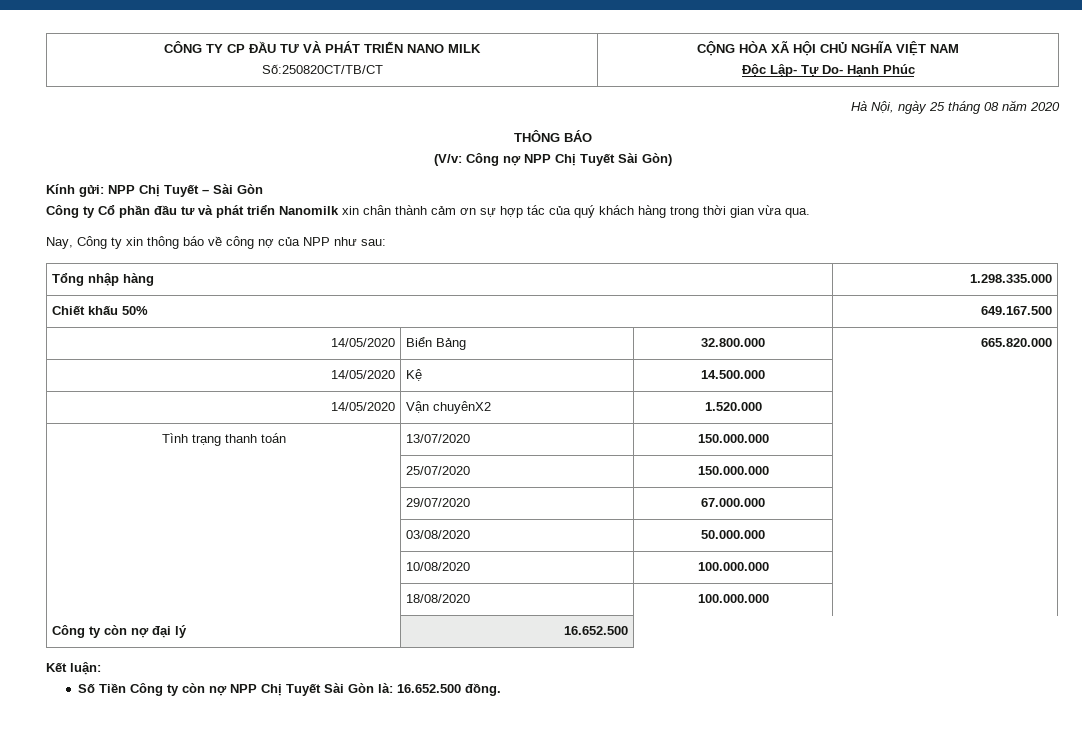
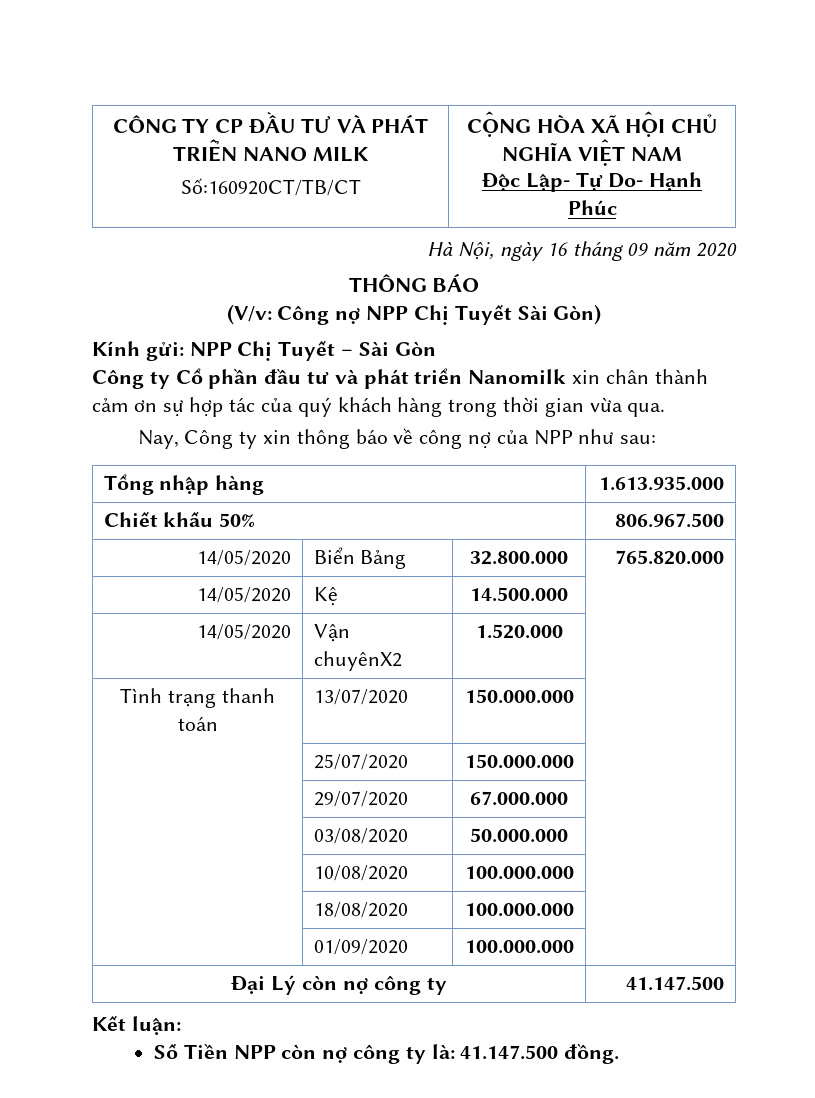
  CÔNG TY CP ĐẦU TƯ VÀ PHÁT TRIỂN NANO MILK
- Số:250820CT/TB/CT | CỘNG HÒA XÃ HỘI CHỦ NGHĨA VIỆT NAM
+ Số:160920CT/TB/CT | CỘNG HÒA XÃ HỘI CHỦ NGHĨA VIỆT NAM
- Hà Nội, ngày 25 tháng 08 năm 2020
+ Hà Nội, ngày 16 tháng 09 năm 2020
- Tổng nhập hàng | 1.298.335.000
+ Tổng nhập hàng | 1.613.935.000
- Chiết khấu 50% | 649.167.500
+ Chiết khấu 50% | 806.967.500
- 14/05/2020 | Biển Bảng | 32.800.000 | 665.820.000
+ 14/05/2020 | Biển Bảng | 32.800.000 | 765.820.000
- Công ty còn nợ đại lý | 16.652.500
+ | 01/09/2020 | 100.000.000 |
+ Đại Lý còn nợ công ty | 41.147.500
  Kết luận:
- Số Tiền Công ty còn nợ NPP Chị Tuyết Sài Gòn là: 16.652.500 đồng.
+ Số Tiền NPP còn nợ công ty là: 41.147.500 đồng.

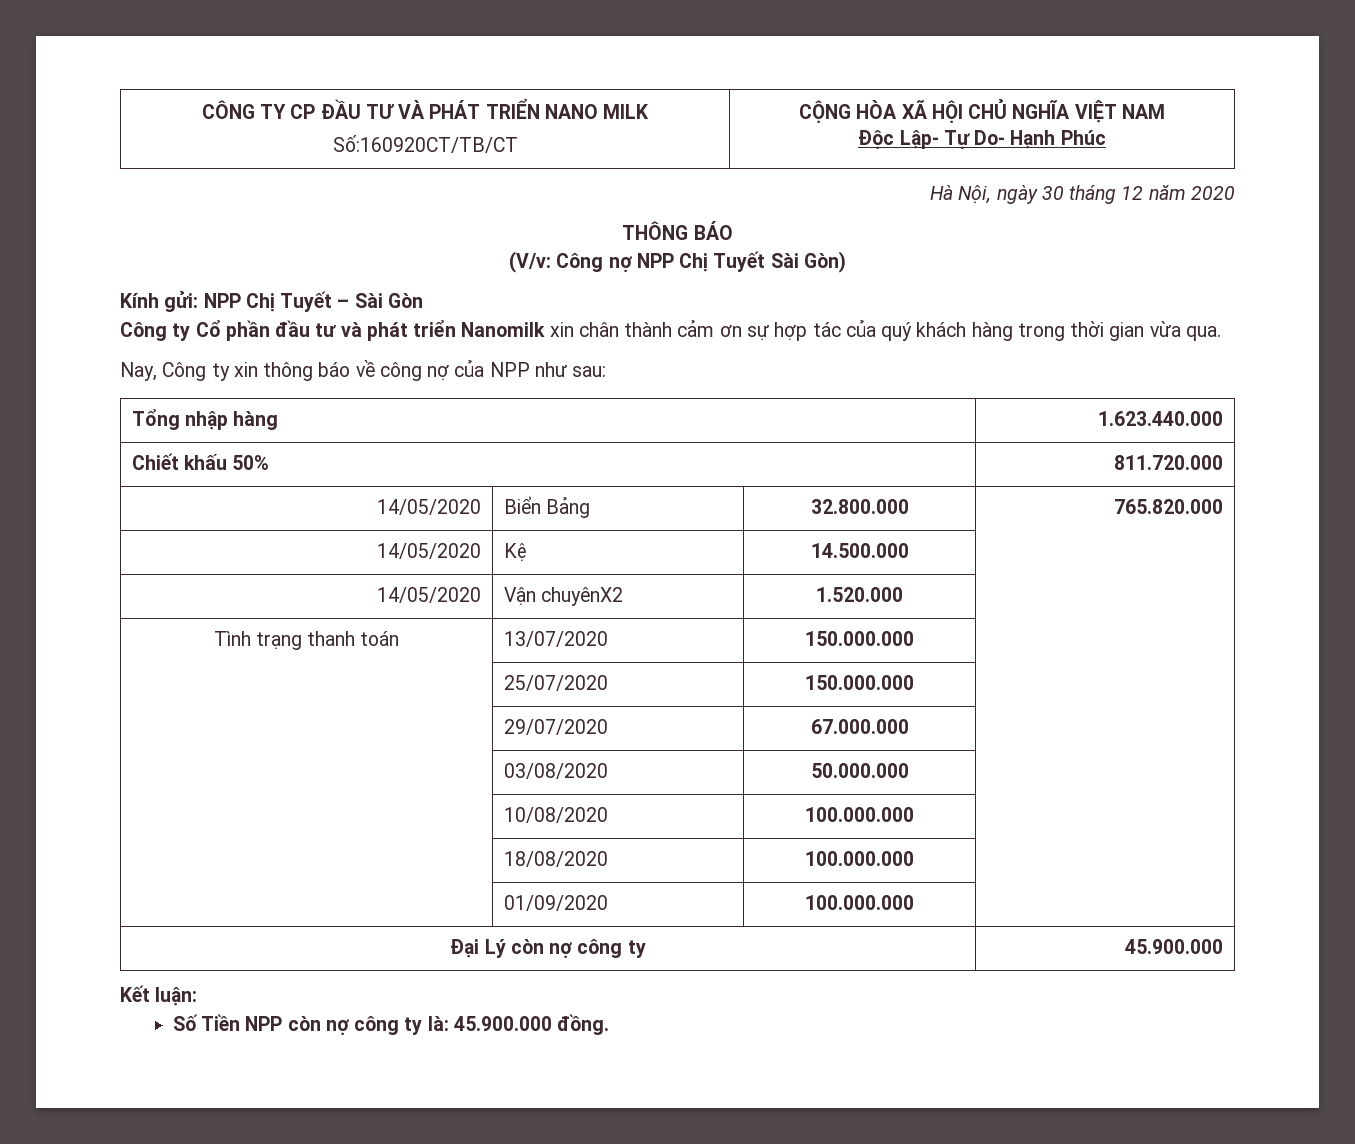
- Hà Nội, ngày 16 tháng 09 năm 2020
+ Hà Nội, ngày 30 tháng 12 năm 2020
- Tổng nhập hàng | 1.613.935.000
+ Tổng nhập hàng | 1.623.440.000
- Chiết khấu 50% | 806.967.500
+ Chiết khấu 50% | 811.720.000
- Đại Lý còn nợ công ty | 41.147.500
+ Đại Lý còn nợ công ty | 45.900.000
- Số Tiền NPP còn nợ công ty là: 41.147.500 đồng.
+ Số Tiền NPP còn nợ công ty là: 45.900.000 đồng.

